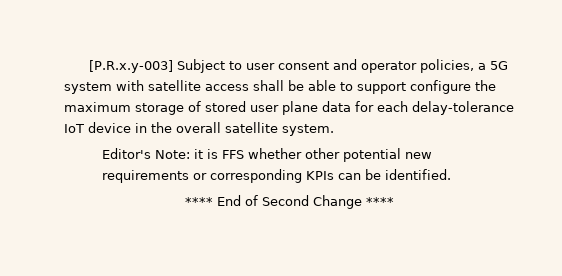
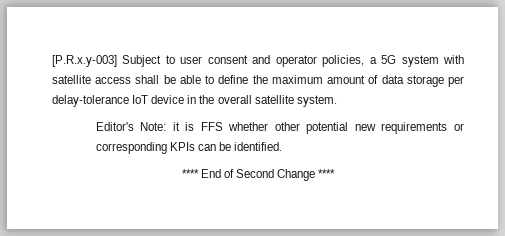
- [P.R.x.y-003] Subject to user consent and operator policies, a 5G system with satellite access shall be able to support configure the maximum storage of stored user plane data for each delay-tolerance IoT device in the overall satellite system.
+ [P.R.x.y-003] Subject to user consent and operator policies, a 5G system with satellite access shall be able to define the maximum amount of data storage per delay-tolerance IoT device in the overall satellite system.

